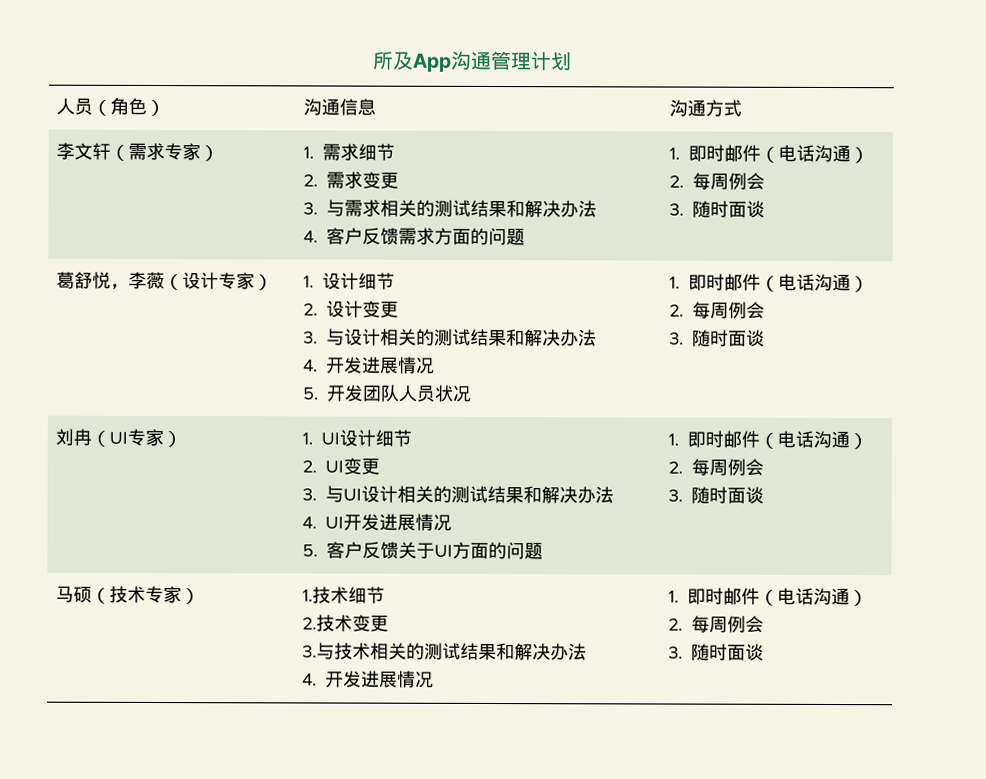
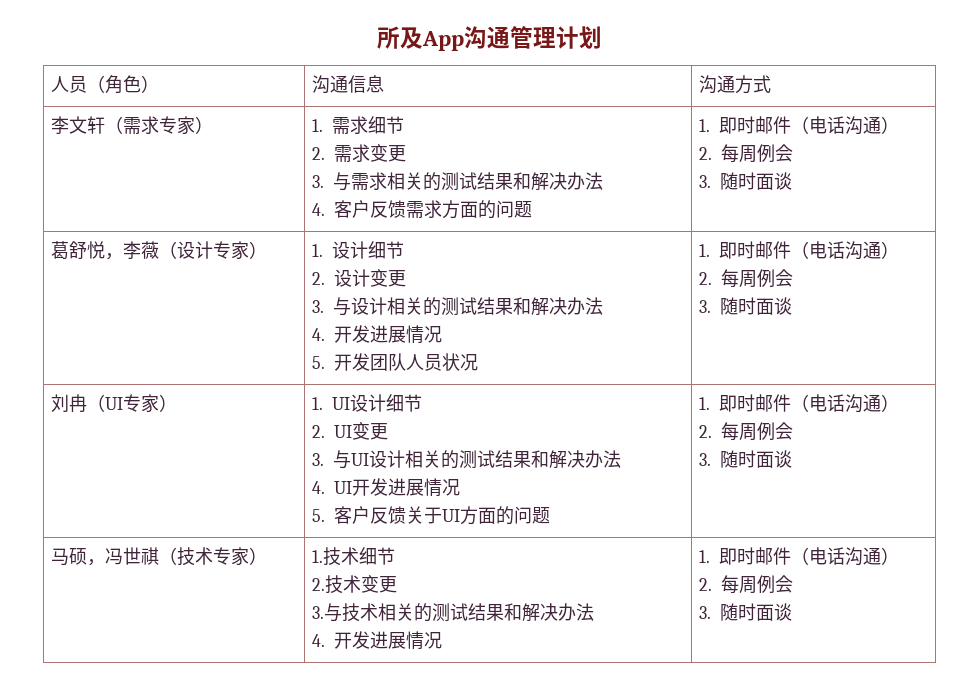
- 马硕（技术专家） | 1.技术细节
+ 马硕，冯世祺（技术专家） | 1.技术细节

